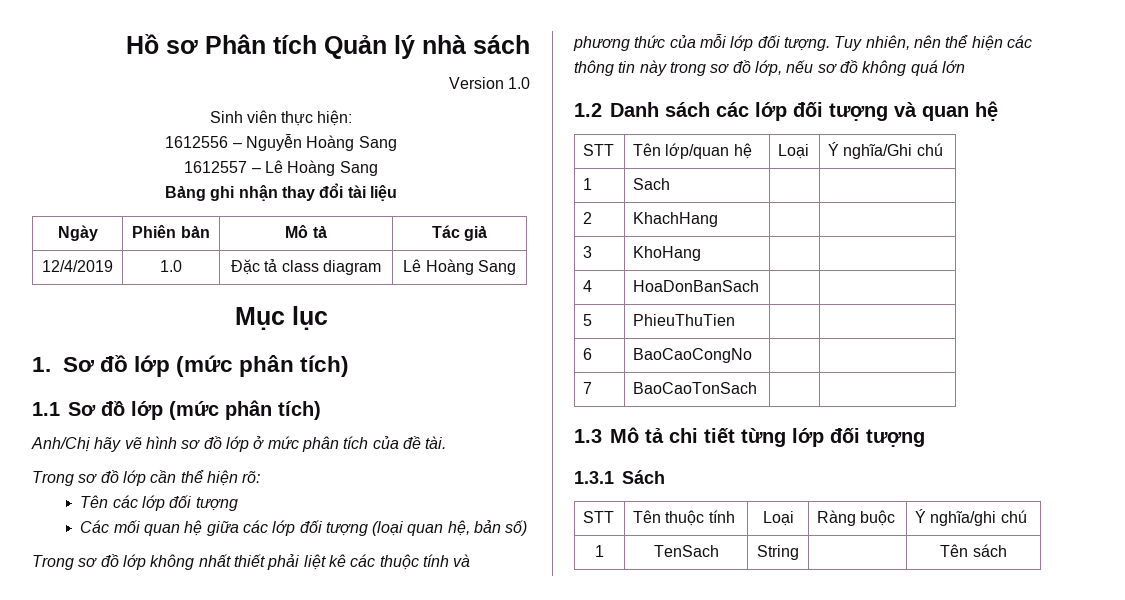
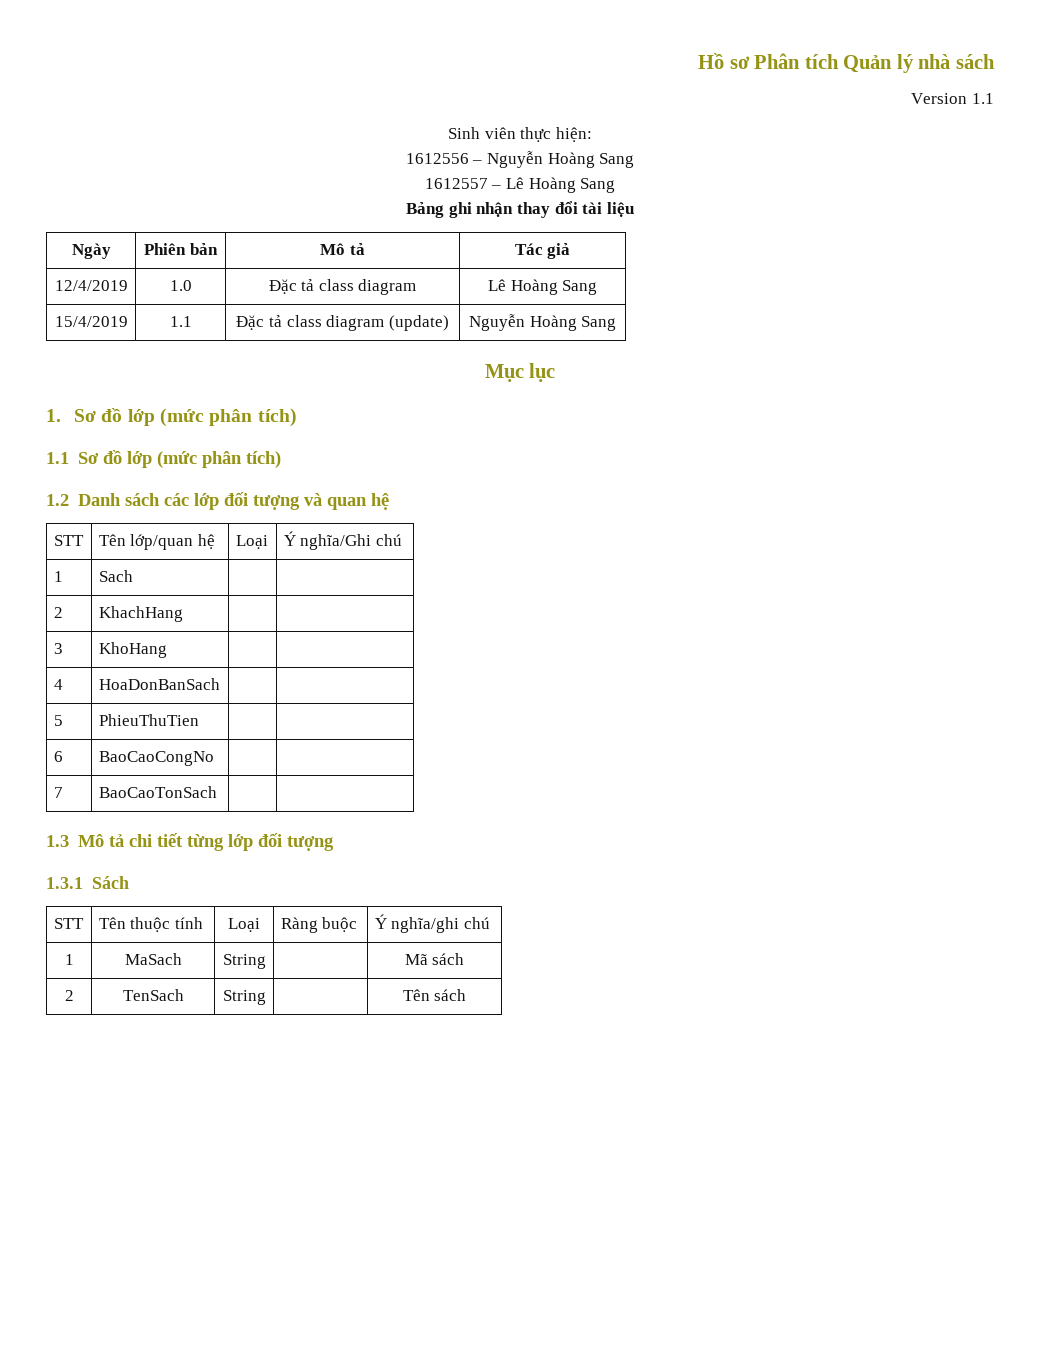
- Version 1.0
+ Version 1.1
+ 15/4/2019 | 1.1 | Đặc tả class diagram (update) | Nguyễn Hoàng Sang
- Anh/Chị hãy vẽ hình sơ đồ lớp ở mức phân tích của đề tài.
- Trong sơ đồ lớp cần thể hiện rõ:
- Tên các lớp đối tượng
- Các mối quan hệ giữa các lớp đối tượng (loại quan hệ, bản số)
- Trong sơ đồ lớp không nhất thiết phải liệt kê các thuộc tính và phương thức của mỗi lớp đối tượng. Tuy nhiên, nên thể hiện các thông tin này trong sơ đồ lớp, nếu sơ đồ không quá lớn
- 1 | TenSach | String | | Tên sách
+ 1 | MaSach | String | | Mã sách
+ 2 | TenSach | String | | Tên sách

